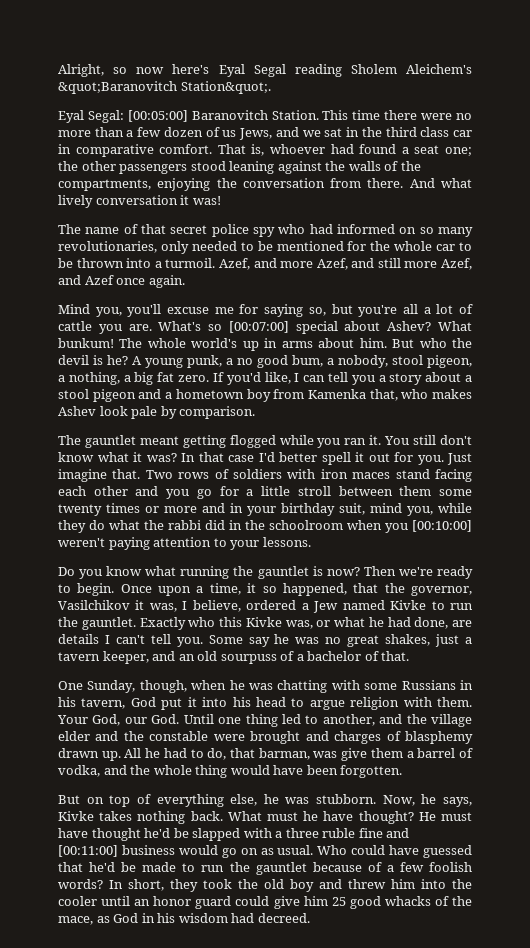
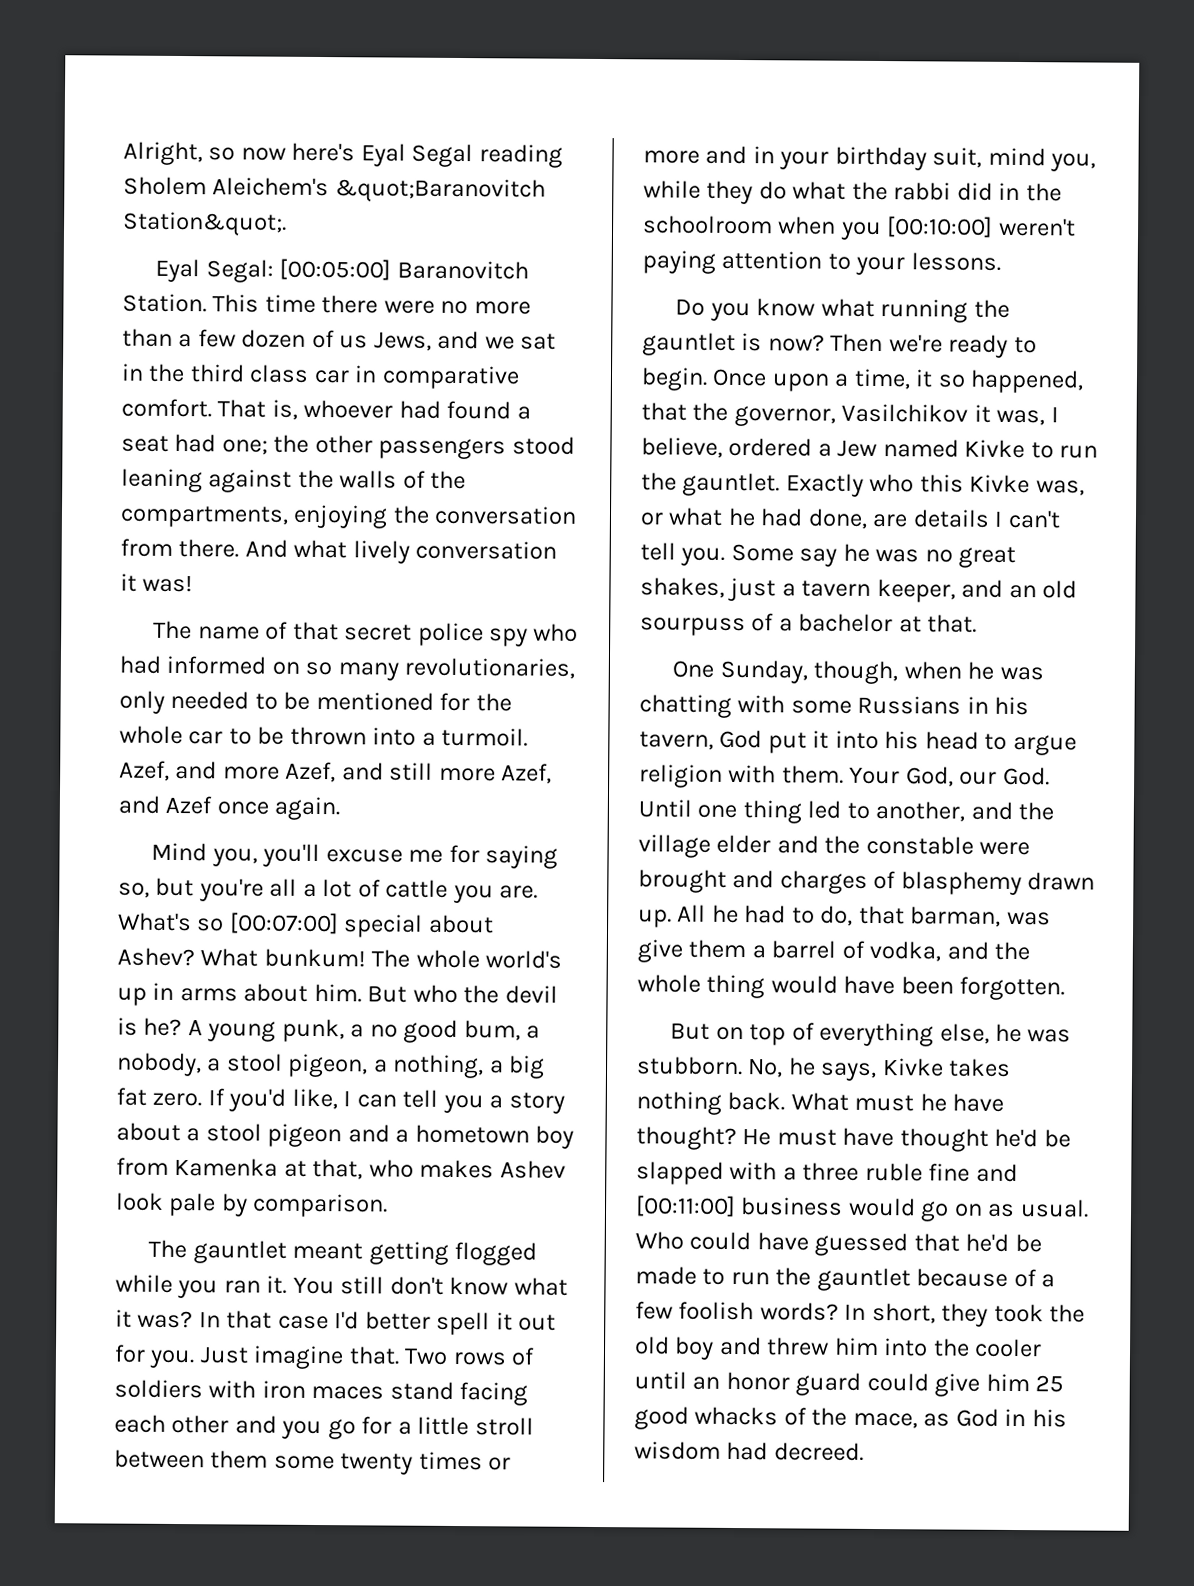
- That is, whoever had found a seat one; the other passengers stood leaning against the walls of the compartments, enjoying the conversation from there.
+ That is, whoever had found a seat had one; the other passengers stood leaning against the walls of the compartments, enjoying the conversation from there.
- A young punk, a no good bum, a nobody, stool pigeon, a nothing, a big fat zero.
+ A young punk, a no good bum, a nobody, a stool pigeon, a nothing, a big fat zero.
- If you'd like, I can tell you a story about a stool pigeon and a hometown boy from Kamenka that, who makes Ashev look pale by comparison.
+ If you'd like, I can tell you a story about a stool pigeon and a hometown boy from Kamenka at that, who makes Ashev look pale by comparison.
- Some say he was no great shakes, just a tavern keeper, and an old sourpuss of a bachelor of that.
+ Some say he was no great shakes, just a tavern keeper, and an old sourpuss of a bachelor at that.
- Now, he says, Kivke takes nothing back.
+ No, he says, Kivke takes nothing back.

